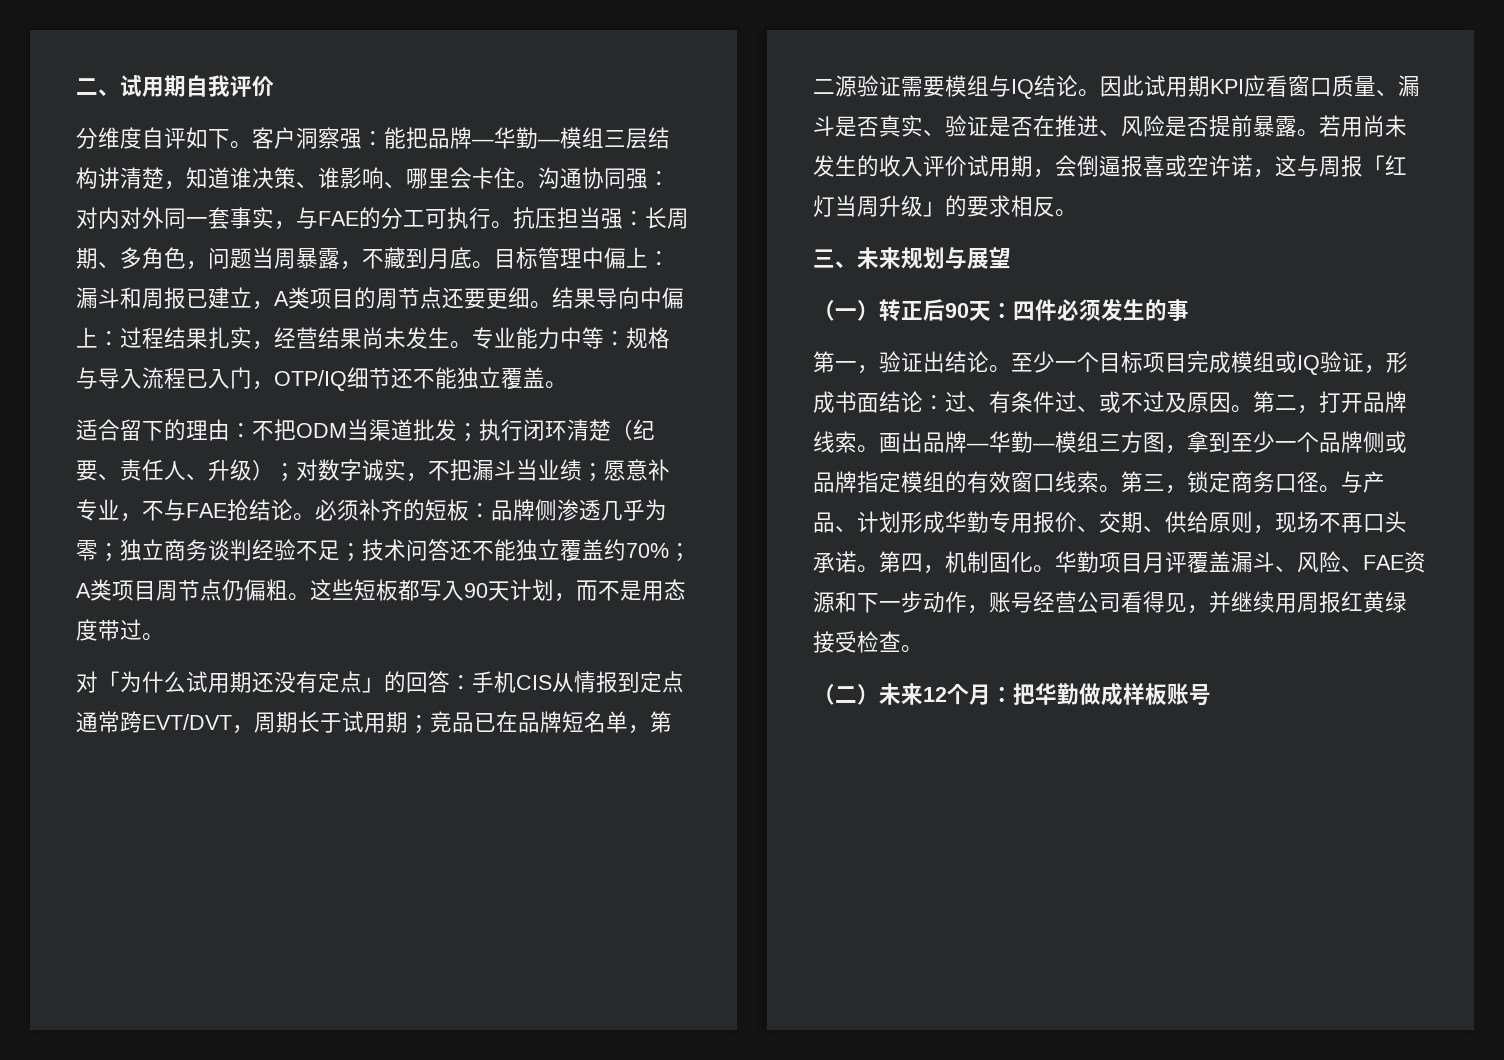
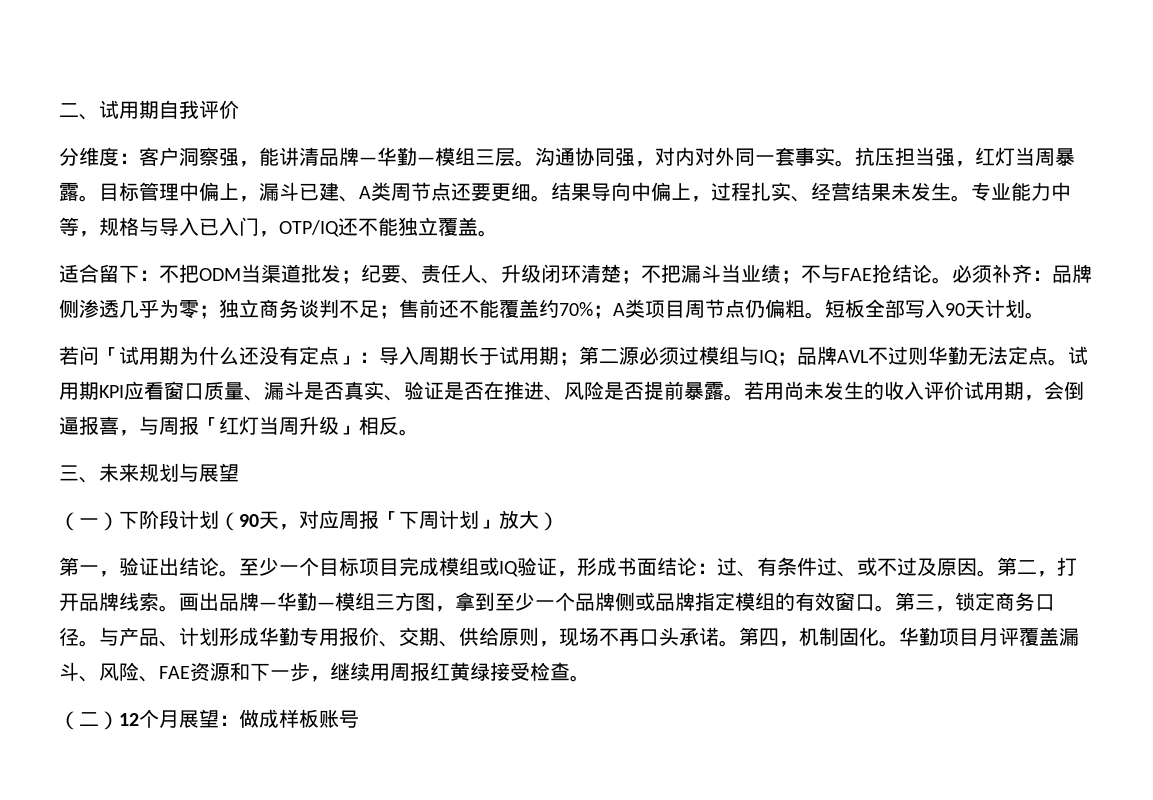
- 分维度自评如下。客户洞察强：能把品牌—华勤—模组三层结构讲清楚，知道谁决策、谁影响、哪里会卡住。
+ 分维度：客户洞察强，能讲清品牌—华勤—模组三层。
- 沟通协同强：对内对外同一套事实，与FAE的分工可执行。抗压担当强：长周期、多角色，问题当周暴露，不藏到月底。目标管理中偏上：漏斗和周报已建立，A类项目的周节点还要更细。
+ 沟通协同强，对内对外同一套事实。抗压担当强，红灯当周暴露。目标管理中偏上，漏斗已建、A类周节点还要更细。
- 结果导向中偏上：过程结果扎实，经营结果尚未发生。
+ 结果导向中偏上，过程扎实、经营结果未发生。
- 专业能力中等：规格与导入流程已入门，OTP/IQ细节还不能独立覆盖。
+ 专业能力中等，规格与导入已入门，OTP/IQ还不能独立覆盖。
- 适合留下的理由：不把ODM当渠道批发；执行闭环清楚（纪要、责任人、升级）；对数字诚实，不把漏斗当业绩；愿意补专业，不与FAE抢结论。
+ 适合留下：不把ODM当渠道批发；纪要、责任人、升级闭环清楚；不把漏斗当业绩；不与FAE抢结论。
- 必须补齐的短板：品牌侧渗透几乎为零；独立商务谈判经验不足；技术问答还不能独立覆盖约70%；A类项目周节点仍偏粗。
+ 必须补齐：品牌侧渗透几乎为零；独立商务谈判不足；售前还不能覆盖约70%；A类项目周节点仍偏粗。
- 这些短板都写入90天计划，而不是用态度带过。
- 对「为什么试用期还没有定点」的回答：手机CIS从情报到定点通常跨EVT/DVT，周期长于试用期；竞品已在品牌短名单，第二源验证需要模组与IQ结论。因此试用期KPI应看窗口质量、漏斗是否真实、验证是否在推进、风险是否提前暴露。
+ 短板全部写入90天计划。
+ 若问「试用期为什么还没有定点」：导入周期长于试用期；第二源必须过模组与IQ；品牌AVL不过则华勤无法定点。试用期KPI应看窗口质量、漏斗是否真实、验证是否在推进、风险是否提前暴露。
- 若用尚未发生的收入评价试用期，会倒逼报喜或空许诺，这与周报「红灯当周升级」的要求相反。
+ 若用尚未发生的收入评价试用期，会倒逼报喜，与周报「红灯当周升级」相反。
- （一）转正后90天：四件必须发生的事
+ （一）下阶段计划（90天，对应周报「下周计划」放大）
- 画出品牌—华勤—模组三方图，拿到至少一个品牌侧或品牌指定模组的有效窗口线索。
+ 画出品牌—华勤—模组三方图，拿到至少一个品牌侧或品牌指定模组的有效窗口。
- 华勤项目月评覆盖漏斗、风险、FAE资源和下一步动作，账号经营公司看得见，并继续用周报红黄绿接受检查。
+ 华勤项目月评覆盖漏斗、风险、FAE资源和下一步，继续用周报红黄绿接受检查。
- （二）未来12个月：把华勤做成样板账号
+ （二）12个月展望：做成样板账号

